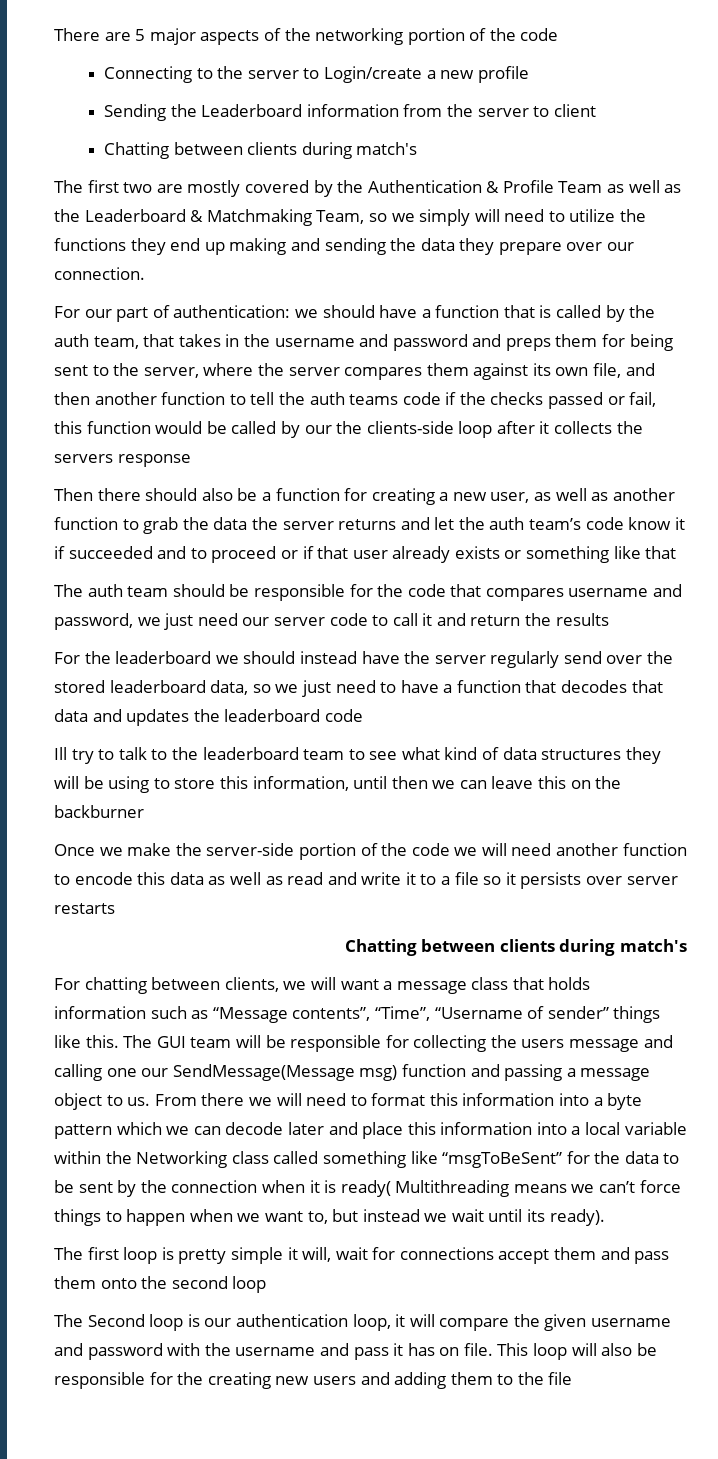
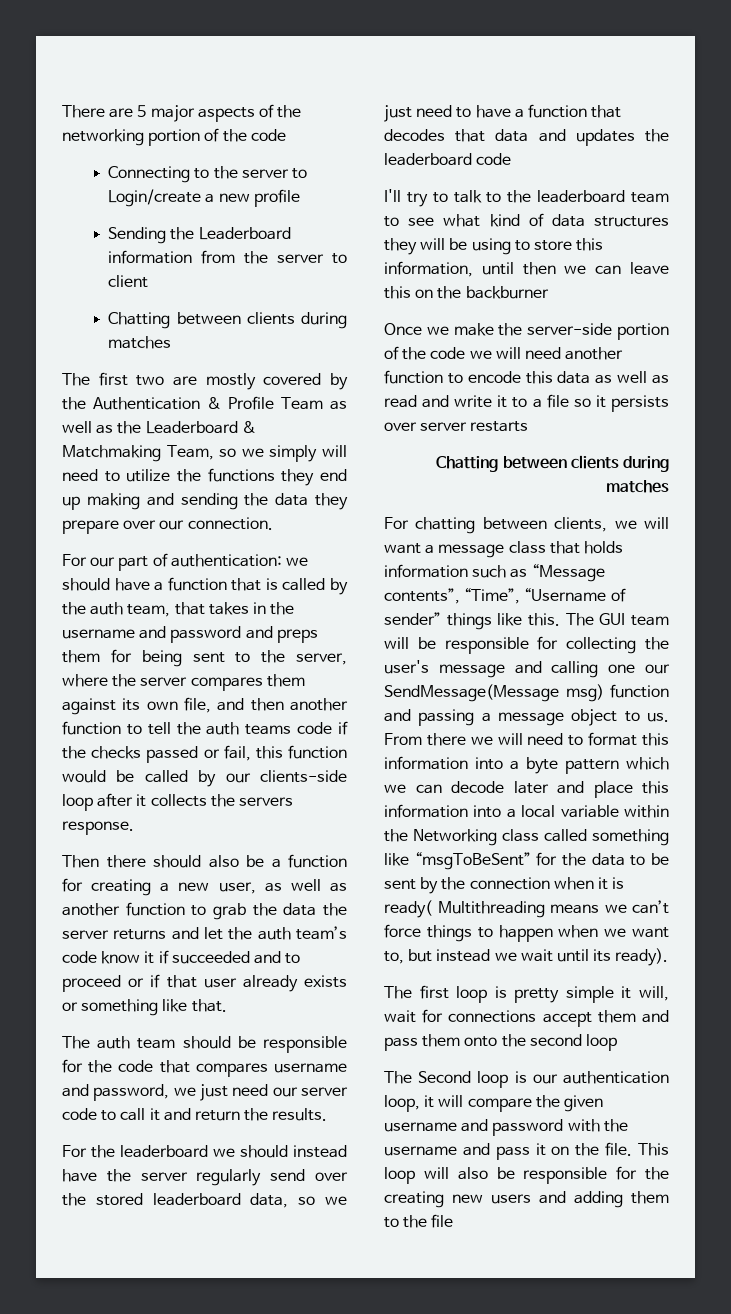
  Sending the Leaderboard information from the server to client
- Chatting between clients during match's
+ Chatting between clients during matches
- we should have a function that is called by the auth team, that takes in the username and password and preps them for being sent to the server, where the server compares them against its own file, and then another function to tell the auth teams code if the checks passed or fail, this function would be called by our the clients-side loop after it collects the servers response
+ we should have a function that is called by the auth team, that takes in the username and password and preps them for being sent to the server, where the server compares them against its own file, and then another function to tell the auth teams code if the checks passed or fail, this function would be called by our clients-side loop after it collects the servers response.
- Then there should also be a function for creating a new user, as well as another function to grab the data the server returns and let the auth team’s code know it if succeeded and to proceed or if that user already exists or something like that
+ Then there should also be a function for creating a new user, as well as another function to grab the data the server returns and let the auth team’s code know it if succeeded and to proceed or if that user already exists or something like that.
- The auth team should be responsible for the code that compares username and password, we just need our server code to call it and return the results
+ The auth team should be responsible for the code that compares username and password, we just need our server code to call it and return the results.
- Ill try to talk to the leaderboard team to see what kind of data structures they will be using to store this information, until then we can leave this on the backburner
+ I'll try to talk to the leaderboard team to see what kind of data structures they will be using to store this information, until then we can leave this on the backburner
  Once we make the server-side portion of the code we will need another function to encode this data as well as read and write it to a file so it persists over server restarts
- Chatting between clients during match's
+ Chatting between clients during matches
- The GUI team will be responsible for collecting the users message and calling one our SendMessage(Message msg) function and passing a message object to us.
+ The GUI team will be responsible for collecting the user's message and calling one our SendMessage(Message msg) function and passing a message object to us.
- The Second loop is our authentication loop, it will compare the given username and password with the username and pass it has on file.
+ The Second loop is our authentication loop, it will compare the given username and password with the username and pass it on the file.

